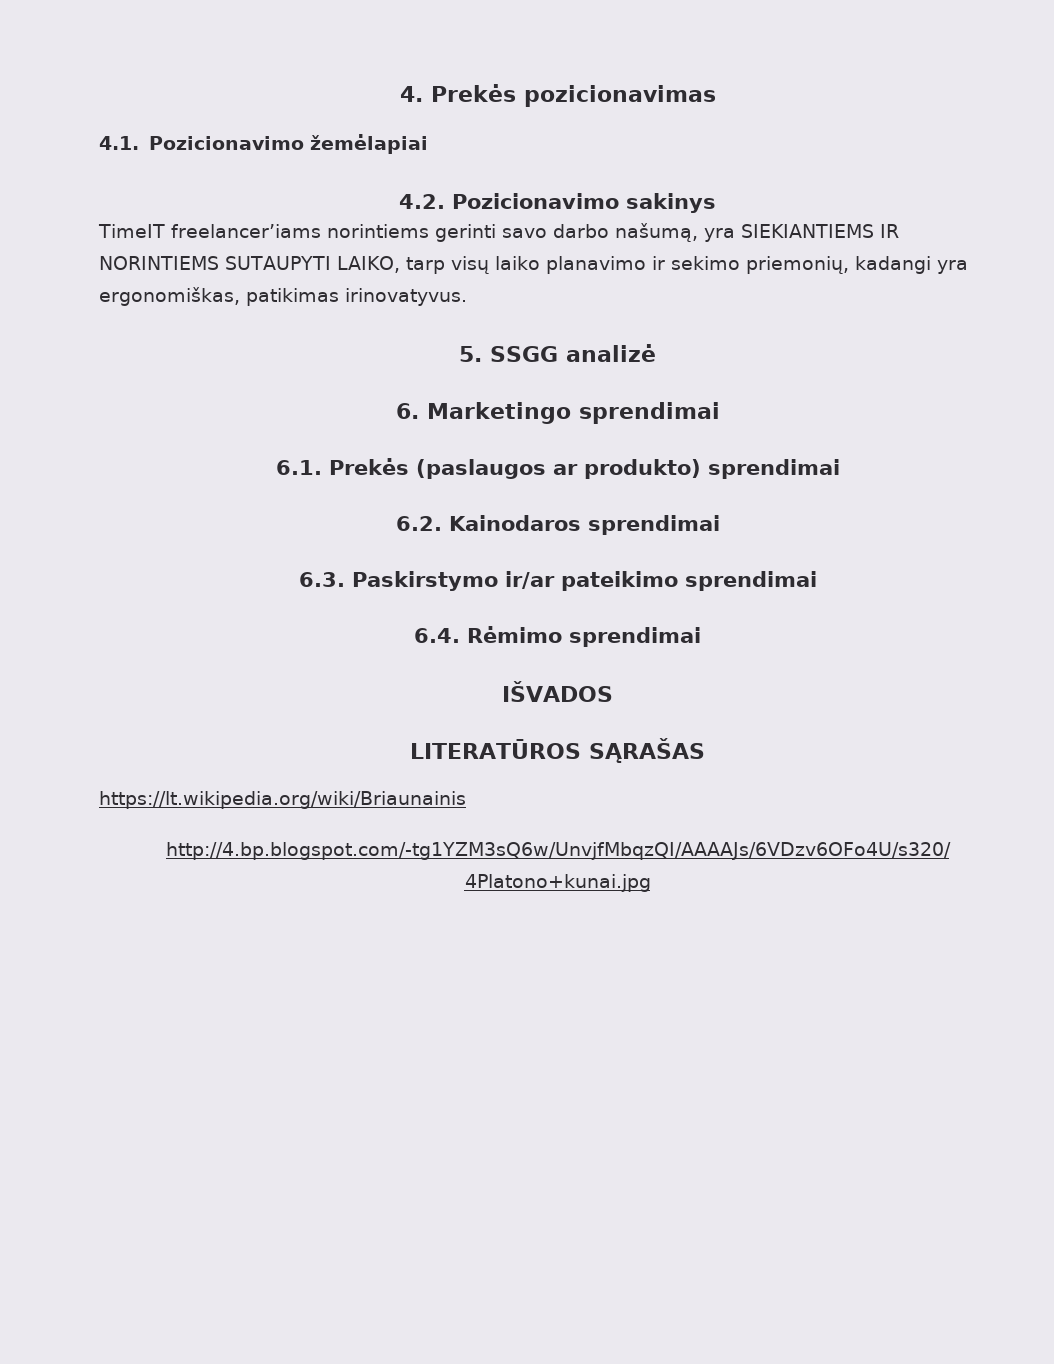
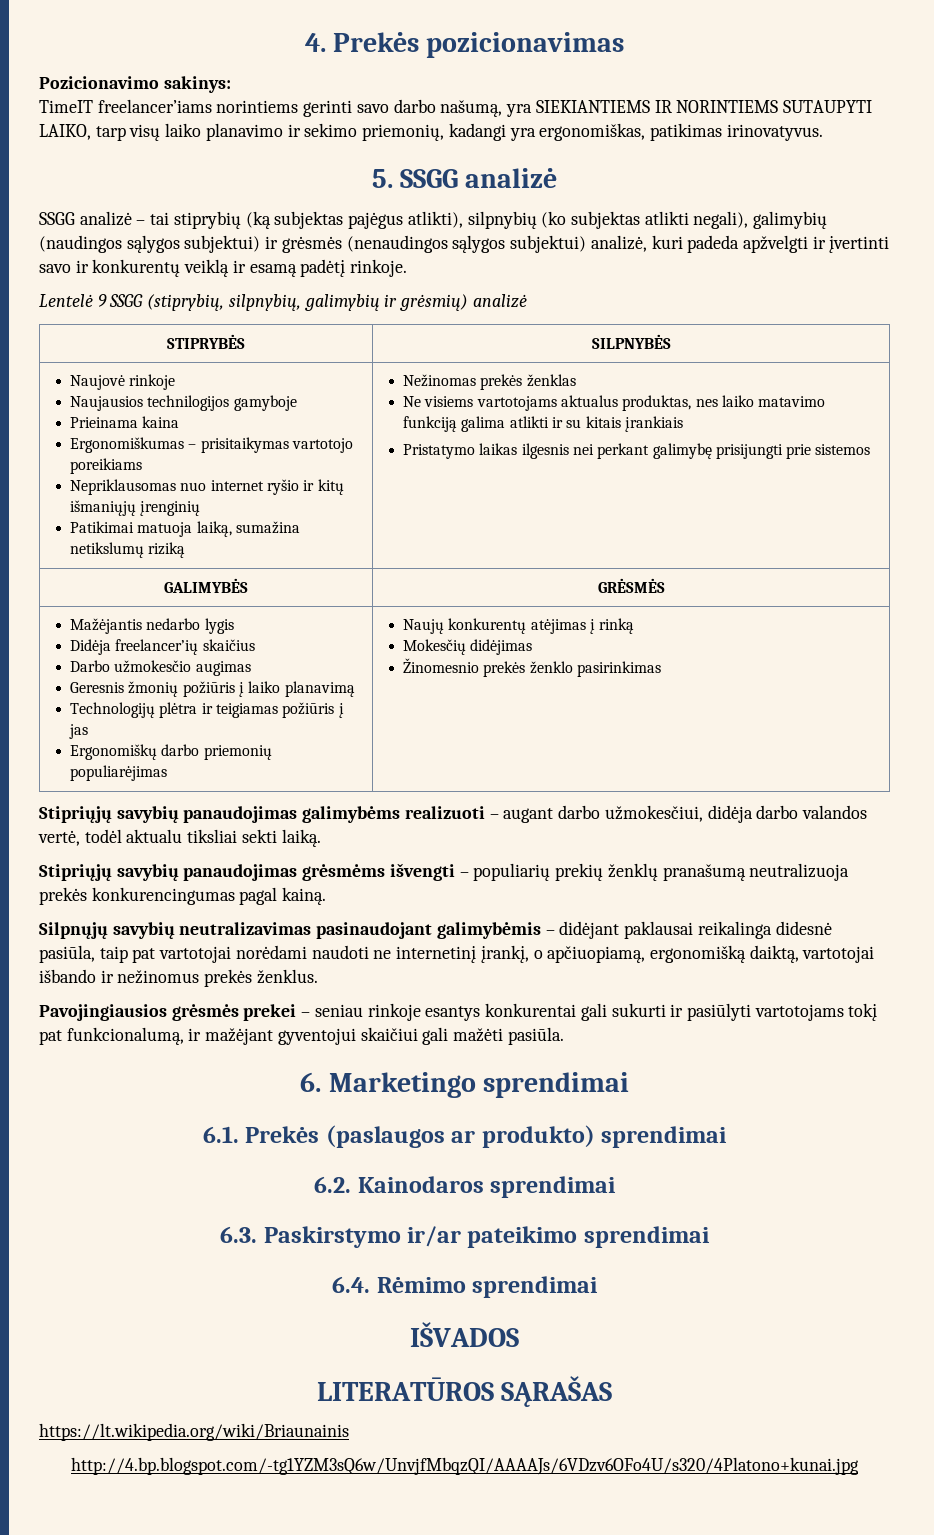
- 4.1. Pozicionavimo žemėlapiai
- 4.2. Pozicionavimo sakinys
+ Pozicionavimo sakinys:
+ SSGG analizė – tai stiprybių (ką subjektas pajėgus atlikti), silpnybių (ko subjektas atlikti negali), galimybių (naudingos sąlygos subjektui) ir grėsmės (nenaudingos sąlygos subjektui) analizė, kuri padeda apžvelgti ir įvertinti savo ir konkurentų veiklą ir esamą padėtį rinkoje.
+ Lentelė 9 SSGG (stiprybių, silpnybių, galimybių ir grėsmių) analizė
+ STIPRYBĖS | SILPNYBĖS
+ Naujovė rinkoje
+ Naujausios technilogijos gamyboje
+ Prieinama kaina
+ Ergonomiškumas – prisitaikymas vartotojo poreikiams
+ Nepriklausomas nuo internet ryšio ir kitų išmaniųjų įrenginių
+ Patikimai matuoja laiką, sumažina netikslumų riziką | Nežinomas prekės ženklas
+ Ne visiems vartotojams aktualus produktas, nes laiko matavimo funkciją galima atlikti ir su kitais įrankiais
+ Pristatymo laikas ilgesnis nei perkant galimybę prisijungti prie sistemos
+ GALIMYBĖS | GRĖSMĖS
+ Mažėjantis nedarbo lygis
+ Didėja freelancer’ių skaičius
+ Darbo užmokesčio augimas
+ Geresnis žmonių požiūris į laiko planavimą
+ Technologijų plėtra ir teigiamas požiūris į jas
+ Ergonomiškų darbo priemonių populiarėjimas | Naujų konkurentų atėjimas į rinką
+ Mokesčių didėjimas
+ Žinomesnio prekės ženklo pasirinkimas
+ Stipriųjų savybių panaudojimas galimybėms realizuoti – augant darbo užmokesčiui, didėja darbo valandos vertė, todėl aktualu tiksliai sekti laiką.
+ Stipriųjų savybių panaudojimas grėsmėms išvengti – populiarių prekių ženklų pranašumą neutralizuoja prekės konkurencingumas pagal kainą.
+ Silpnųjų savybių neutralizavimas pasinaudojant galimybėmis – didėjant paklausai reikalinga didesnė pasiūla, taip pat vartotojai norėdami naudoti ne internetinį įrankį, o apčiuopiamą, ergonomišką daiktą, vartotojai išbando ir nežinomus prekės ženklus.
+ Pavojingiausios grėsmės prekei – seniau rinkoje esantys konkurentai gali sukurti ir pasiūlyti vartotojams tokį pat funkcionalumą, ir mažėjant gyventojui skaičiui gali mažėti pasiūla.

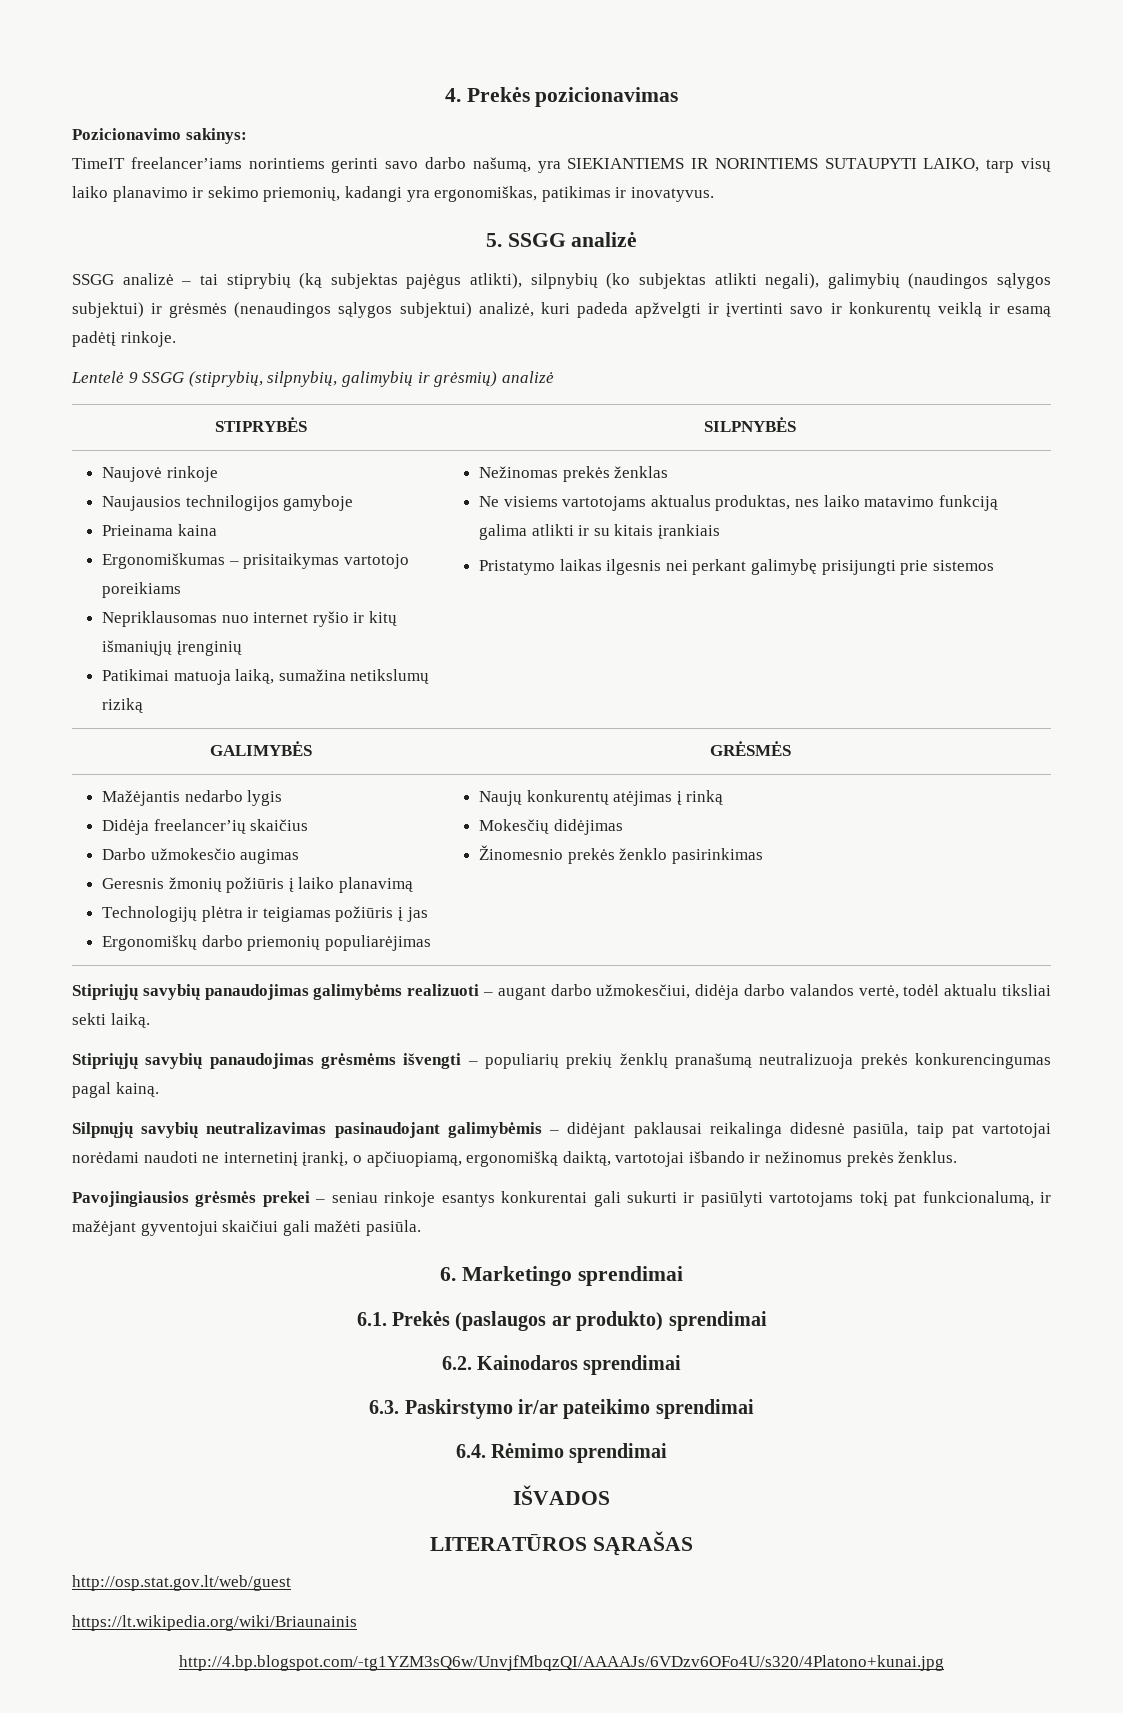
- TimeIT freelancer’iams norintiems gerinti savo darbo našumą, yra SIEKIANTIEMS IR NORINTIEMS SUTAUPYTI LAIKO, tarp visų laiko planavimo ir sekimo priemonių, kadangi yra ergonomiškas, patikimas irinovatyvus.
+ TimeIT freelancer’iams norintiems gerinti savo darbo našumą, yra SIEKIANTIEMS IR NORINTIEMS SUTAUPYTI LAIKO, tarp visų laiko planavimo ir sekimo priemonių, kadangi yra ergonomiškas, patikimas ir inovatyvus.
+ http://osp.stat.gov.lt/web/guest

